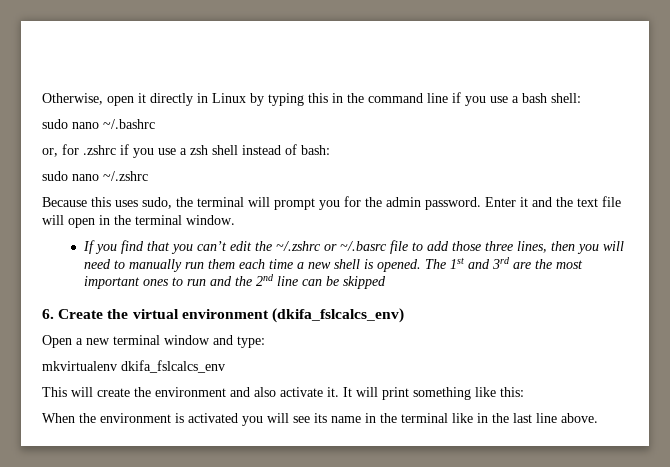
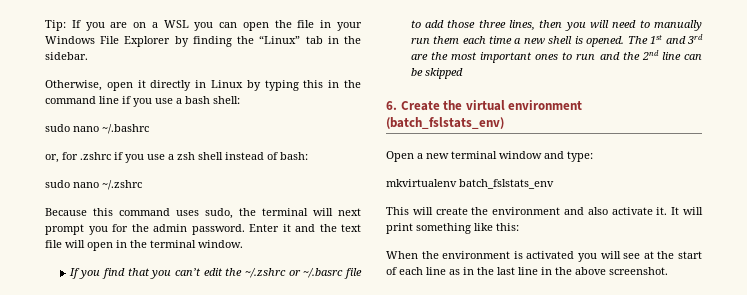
+ Tip: If you are on a WSL you can open the file in your Windows File Explorer by finding the “Linux” tab in the sidebar.
- Because this uses sudo, the terminal will prompt you for the admin password.
+ Because this command uses sudo, the terminal will next prompt you for the admin password.
- 6. Create the virtual environment (dkifa_fslcalcs_env)
+ 6. Create the virtual environment (batch_fslstats_env)
- mkvirtualenv dkifa_fslcalcs_env
+ mkvirtualenv batch_fslstats_env
- When the environment is activated you will see its name in the terminal like in the last line above.
+ When the environment is activated you will see at the start of each line as in the last line in the above screenshot.

